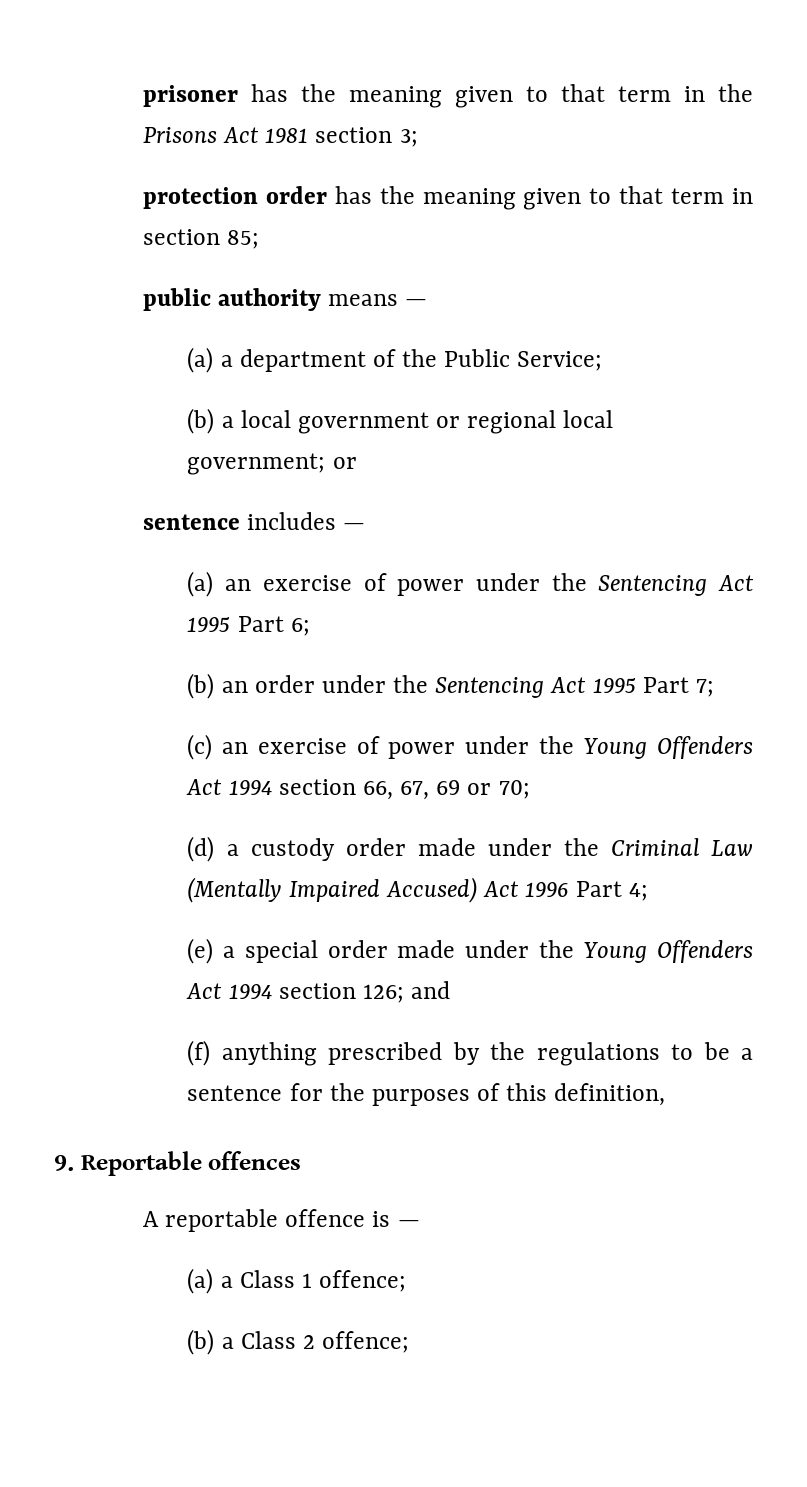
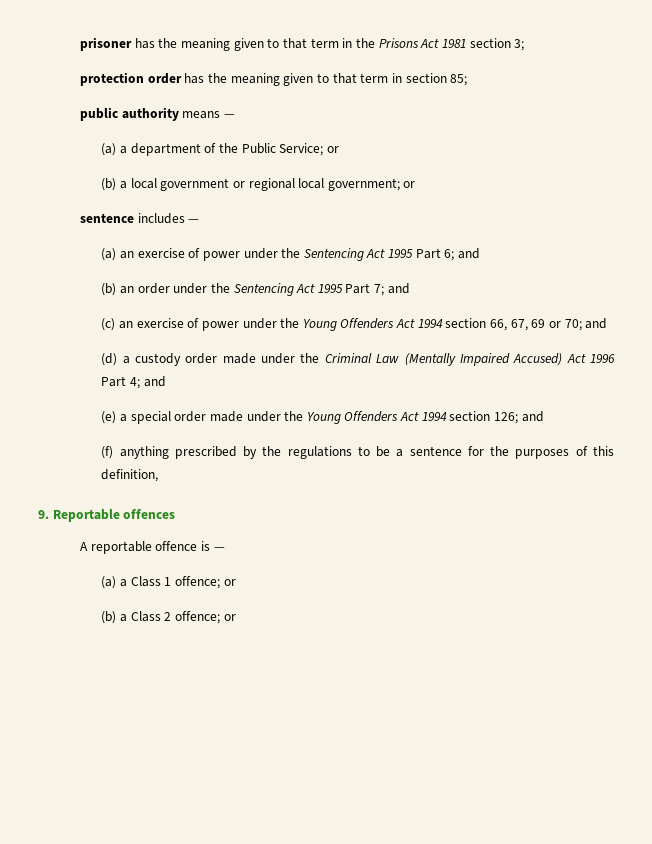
- (a) a department of the Public Service;
+ (a) a department of the Public Service; or
- (a) an exercise of power under the Sentencing Act 1995 Part 6;
+ (a) an exercise of power under the Sentencing Act 1995 Part 6; and
- (b) an order under the Sentencing Act 1995 Part 7;
+ (b) an order under the Sentencing Act 1995 Part 7; and
- (c) an exercise of power under the Young Offenders Act 1994 section 66, 67, 69 or 70;
+ (c) an exercise of power under the Young Offenders Act 1994 section 66, 67, 69 or 70; and
- (d) a custody order made under the Criminal Law (Mentally Impaired Accused) Act 1996 Part 4;
+ (d) a custody order made under the Criminal Law (Mentally Impaired Accused) Act 1996 Part 4; and
- (a) a Class 1 offence;
+ (a) a Class 1 offence; or
- (b) a Class 2 offence;
+ (b) a Class 2 offence; or

